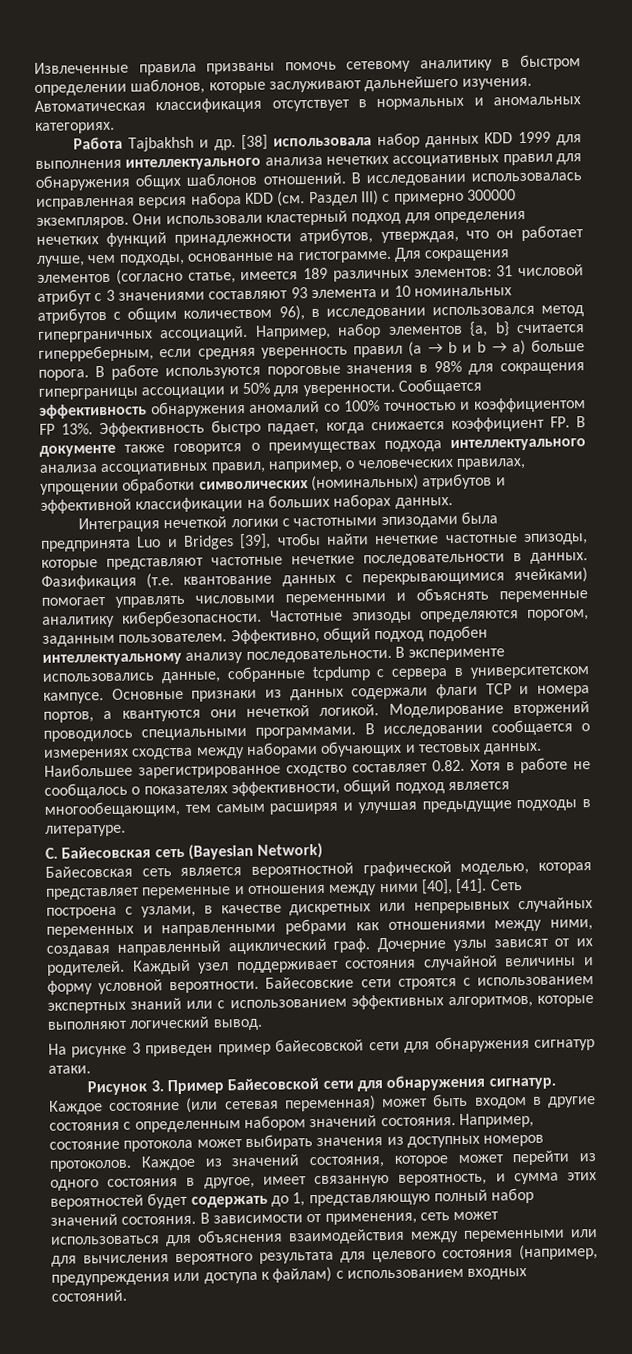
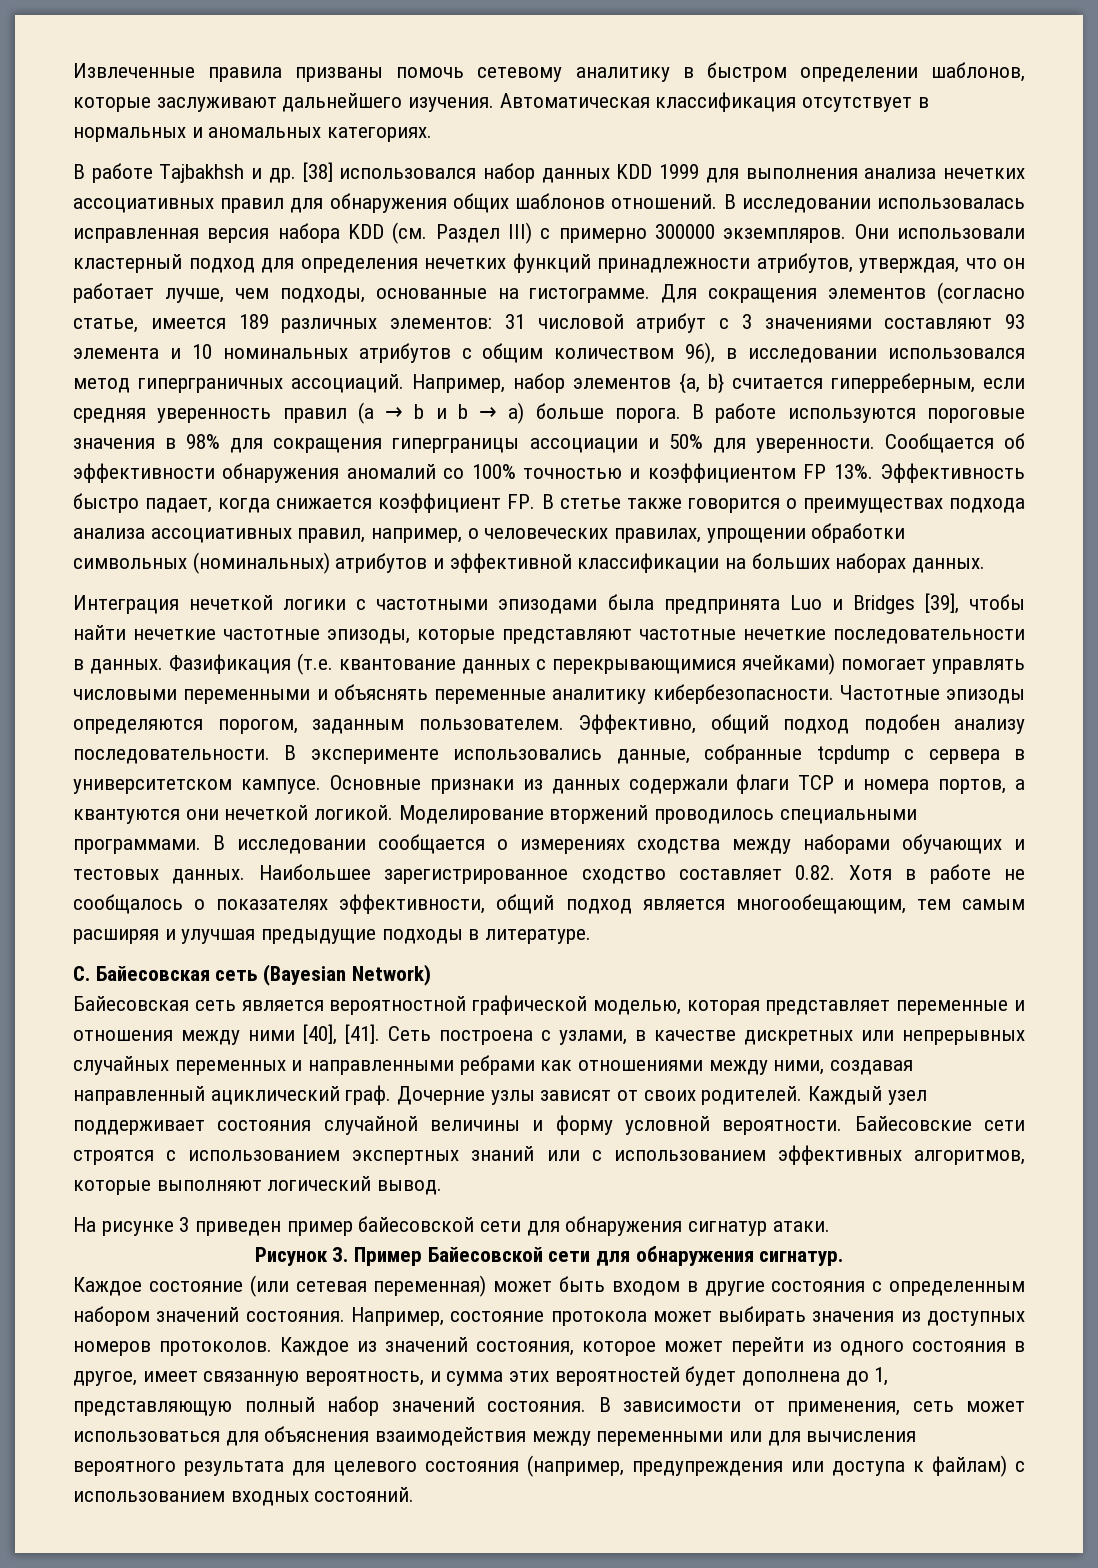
- Работа Tajbakhsh и др. [38] использовала набор данных KDD 1999 для выполнения интеллектуального анализа нечетких ассоциативных правил для обнаружения общих шаблонов отношений.
+ В работе Tajbakhsh и др. [38] использовался набор данных KDD 1999 для выполнения анализа нечетких ассоциативных правил для обнаружения общих шаблонов отношений.
- Сообщается эффективность обнаружения аномалий со 100% точностью и коэффициентом FP 13%.
+ Сообщается об эффективности обнаружения аномалий со 100% точностью и коэффициентом FP 13%.
- Эффективность быстро падает, когда снижается коэффициент FP. В документе также говорится о преимуществах подхода интеллектуального анализа ассоциативных правил, например, о человеческих правилах, упрощении обработки символических (номинальных) атрибутов и эффективной классификации на больших наборах данных.
+ Эффективность быстро падает, когда снижается коэффициент FP. В стетье также говорится о преимуществах подхода анализа ассоциативных правил, например, о человеческих правилах, упрощении обработки символьных (номинальных) атрибутов и эффективной классификации на больших наборах данных.
- Эффективно, общий подход подобен интеллектуальному анализу последовательности.
+ Эффективно, общий подход подобен анализу последовательности.
- Дочерние узлы зависят от их родителей.
+ Дочерние узлы зависят от своих родителей.
- Каждое из значений состояния, которое может перейти из одного состояния в другое, имеет связанную вероятность, и сумма этих вероятностей будет содержать до 1, представляющую полный набор значений состояния.
+ Каждое из значений состояния, которое может перейти из одного состояния в другое, имеет связанную вероятность, и сумма этих вероятностей будет дополнена до 1, представляющую полный набор значений состояния.

